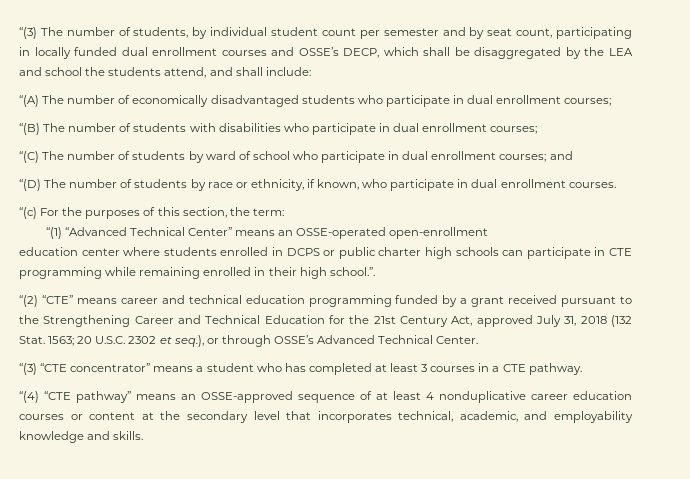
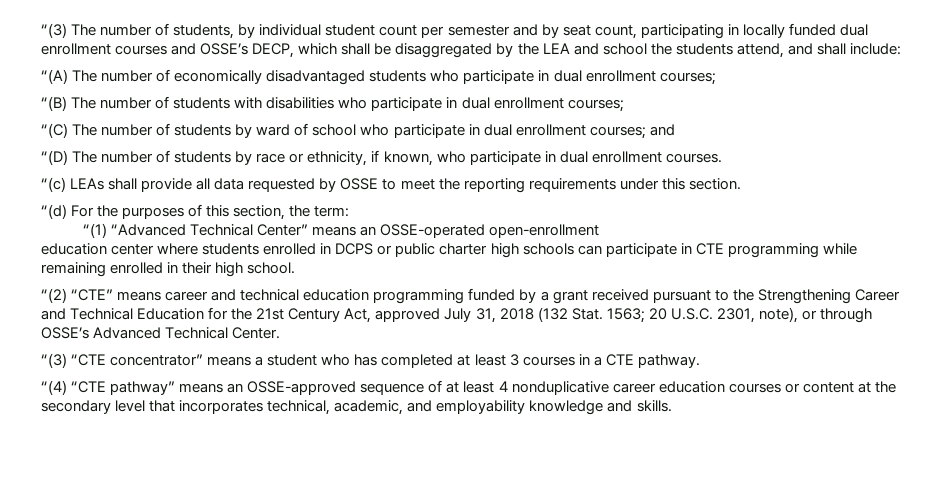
- “(c) For the purposes of this section, the term:
+ “(c) LEAs shall provide all data requested by OSSE to meet the reporting requirements under this section.
+ “(d) For the purposes of this section, the term:
- education center where students enrolled in DCPS or public charter high schools can participate in CTE programming while remaining enrolled in their high school.”.
+ education center where students enrolled in DCPS or public charter high schools can participate in CTE programming while remaining enrolled in their high school.
- 1563; 20 U.S.C. 2302 et seq.), or through OSSE’s Advanced Technical Center.
+ 1563; 20 U.S.C. 2301, note), or through OSSE’s Advanced Technical Center.

